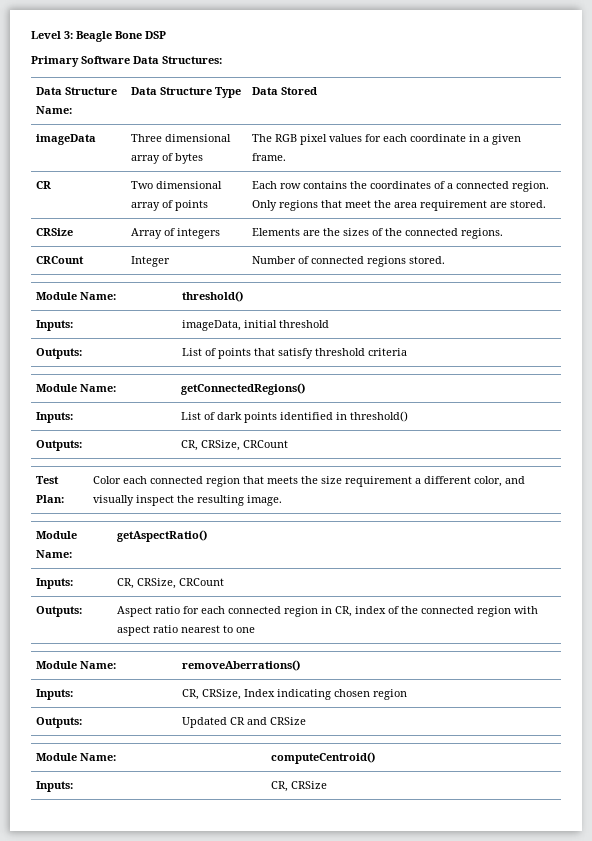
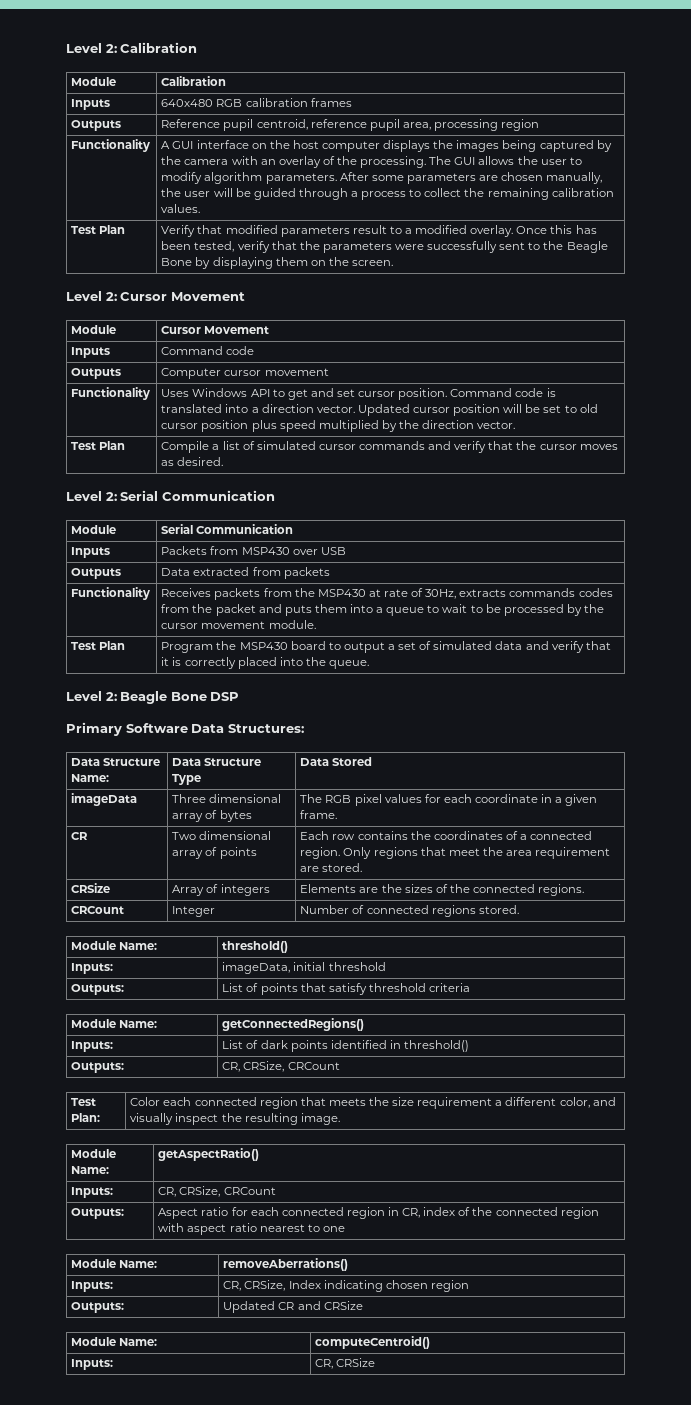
- Level 3: Beagle Bone DSP
+ Level 2: Calibration
+ Module | Calibration
+ Inputs | 640x480 RGB calibration frames
+ Outputs | Reference pupil centroid, reference pupil area, processing region
+ Functionality | A GUI interface on the host computer displays the images being captured by the camera with an overlay of the processing. The GUI allows the user to modify algorithm parameters. After some parameters are chosen manually, the user will be guided through a process to collect the remaining calibration values.
+ Test Plan | Verify that modified parameters result to a modified overlay. Once this has been tested, verify that the parameters were successfully sent to the Beagle Bone by displaying them on the screen.
+ Level 2: Cursor Movement
+ Module | Cursor Movement
+ Inputs | Command code
+ Outputs | Computer cursor movement
+ Functionality | Uses Windows API to get and set cursor position. Command code is translated into a direction vector. Updated cursor position will be set to old cursor position plus speed multiplied by the direction vector.
+ Test Plan | Compile a list of simulated cursor commands and verify that the cursor moves as desired.
+ Level 2: Serial Communication
+ Module | Serial Communication
+ Inputs | Packets from MSP430 over USB
+ Outputs | Data extracted from packets
+ Functionality | Receives packets from the MSP430 at rate of 30Hz, extracts commands codes from the packet and puts them into a queue to wait to be processed by the cursor movement module.
+ Test Plan | Program the MSP430 board to output a set of simulated data and verify that it is correctly placed into the queue.
+ Level 2: Beagle Bone DSP

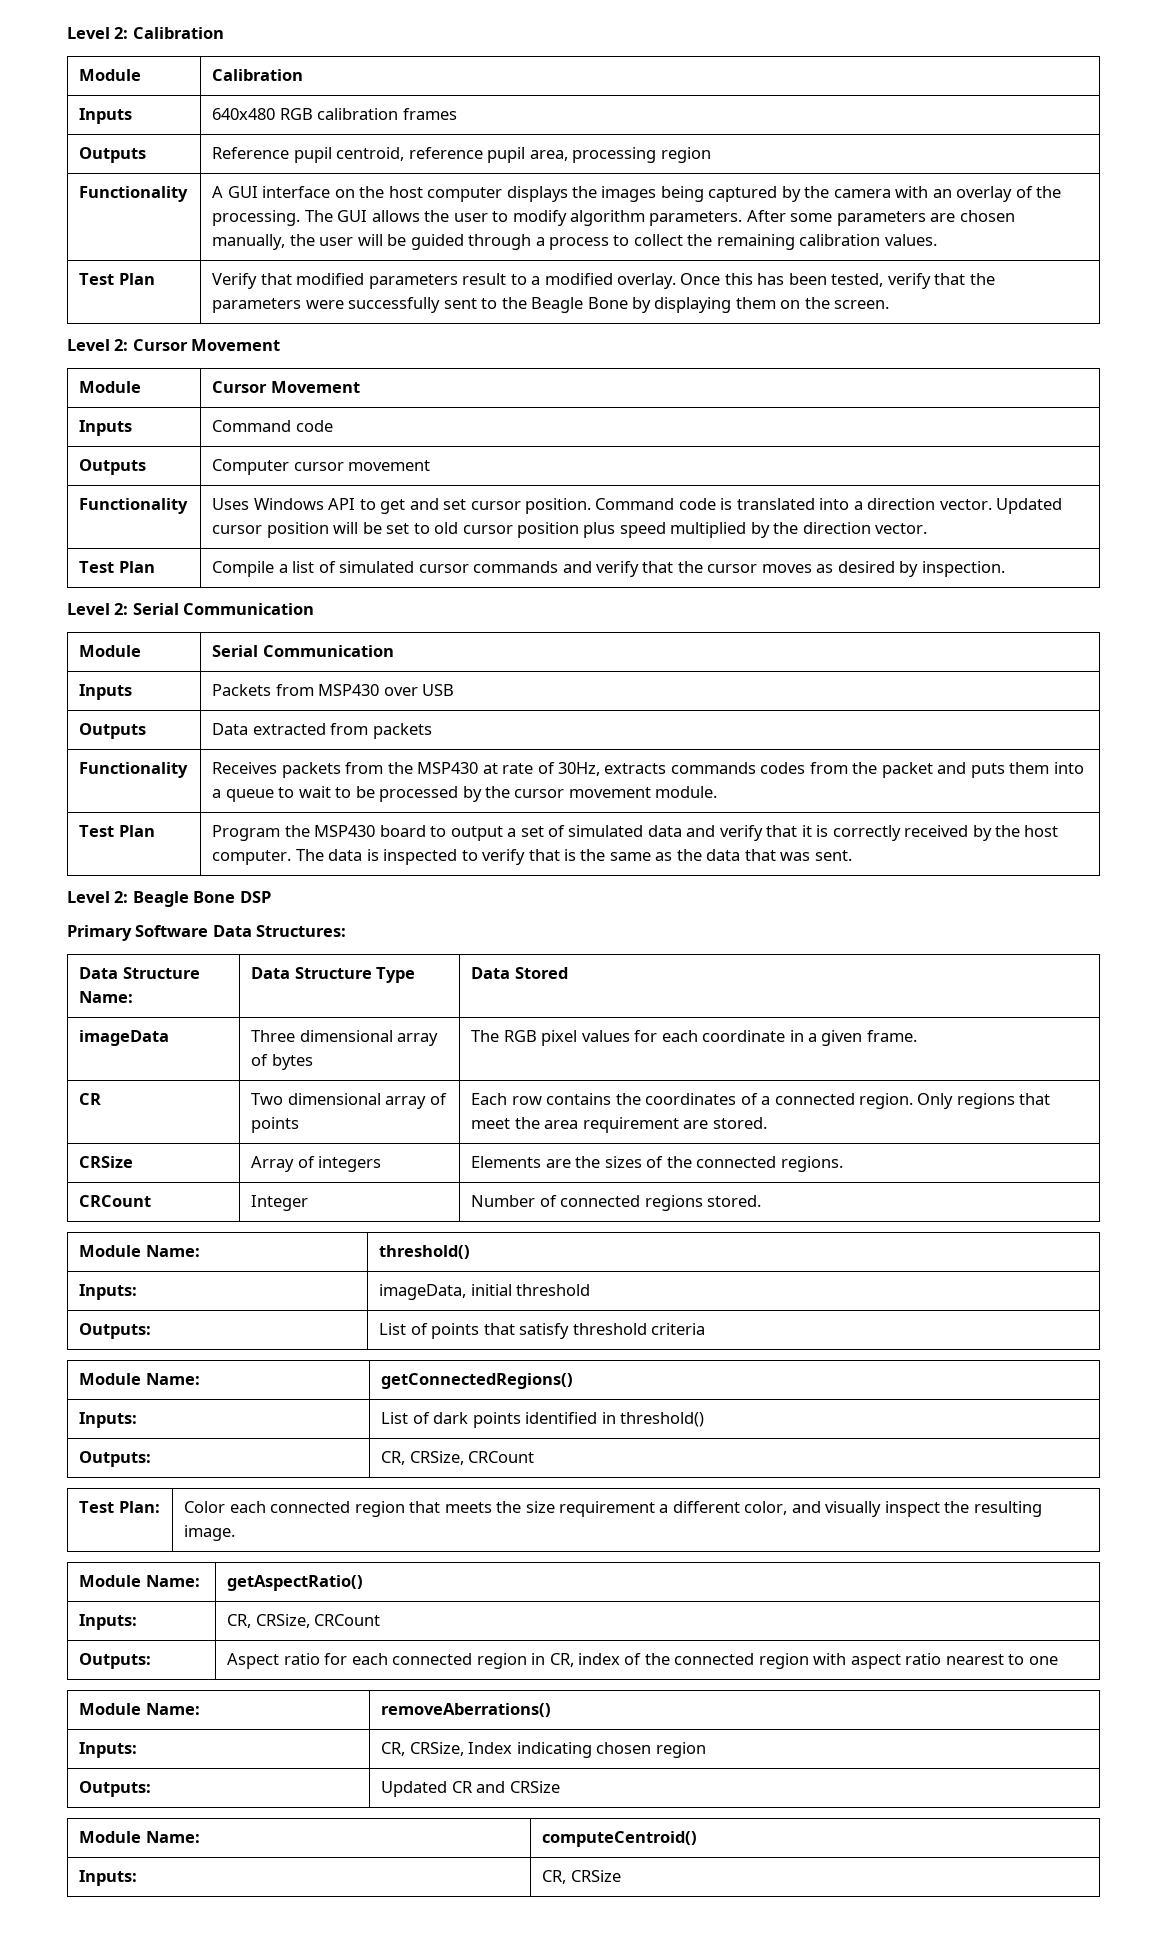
- Test Plan | Compile a list of simulated cursor commands and verify that the cursor moves as desired.
+ Test Plan | Compile a list of simulated cursor commands and verify that the cursor moves as desired by inspection.
- Test Plan | Program the MSP430 board to output a set of simulated data and verify that it is correctly placed into the queue.
+ Test Plan | Program the MSP430 board to output a set of simulated data and verify that it is correctly received by the host computer. The data is inspected to verify that is the same as the data that was sent.

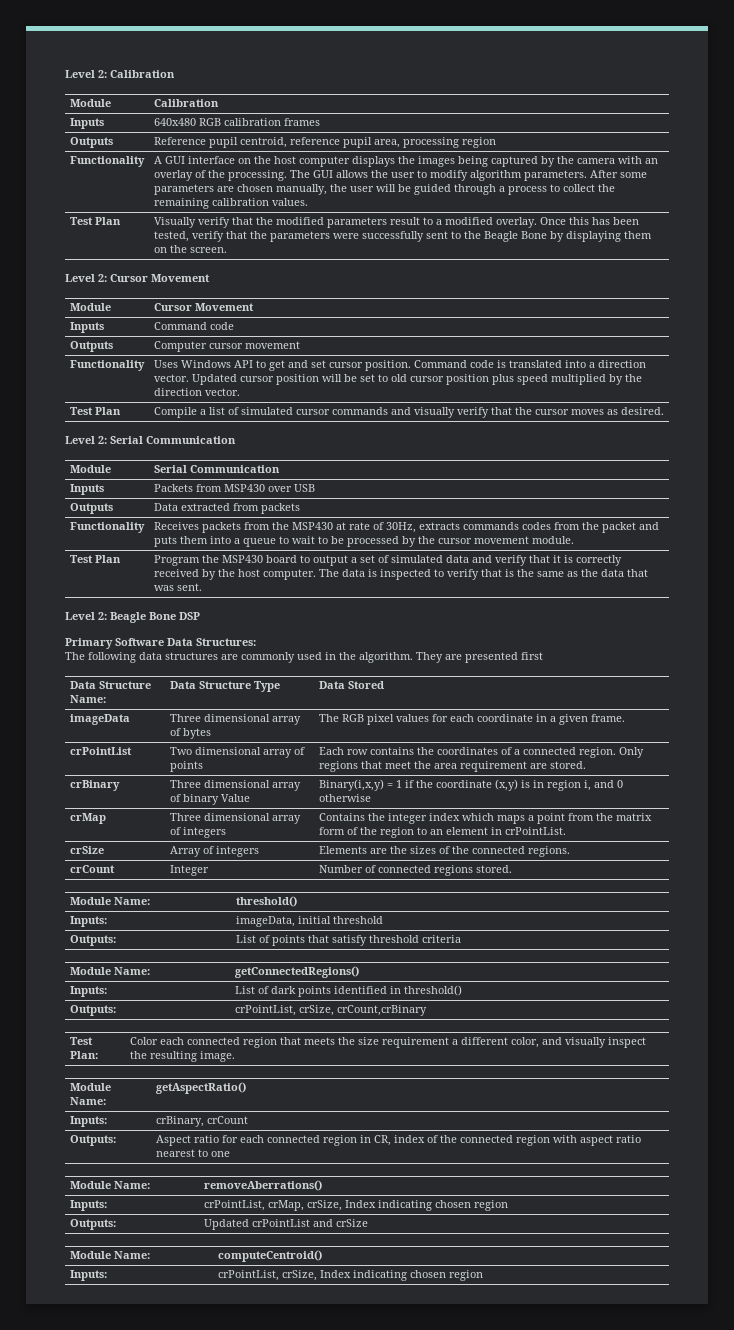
- Test Plan | Verify that modified parameters result to a modified overlay. Once this has been tested, verify that the parameters were successfully sent to the Beagle Bone by displaying them on the screen.
+ Test Plan | Visually verify that the modified parameters result to a modified overlay. Once this has been tested, verify that the parameters were successfully sent to the Beagle Bone by displaying them on the screen.
- Test Plan | Compile a list of simulated cursor commands and verify that the cursor moves as desired by inspection.
+ Test Plan | Compile a list of simulated cursor commands and visually verify that the cursor moves as desired.
+ The following data structures are commonly used in the algorithm. They are presented first
- CR | Two dimensional array of points | Each row contains the coordinates of a connected region. Only regions that meet the area requirement are stored.
+ crPointList | Two dimensional array of points | Each row contains the coordinates of a connected region. Only regions that meet the area requirement are stored.
- CRSize | Array of integers | Elements are the sizes of the connected regions.
+ crBinary | Three dimensional array of binary Value | Binary(i,x,y) = 1 if the coordinate (x,y) is in region i, and 0 otherwise
+ crMap | Three dimensional array of integers | Contains the integer index which maps a point from the matrix form of the region to an element in crPointList.
+ crSize | Array of integers | Elements are the sizes of the connected regions.
- CRCount | Integer | Number of connected regions stored.
+ crCount | Integer | Number of connected regions stored.
- Outputs: | CR, CRSize, CRCount
+ Outputs: | crPointList, crSize, crCount,crBinary
- Inputs: | CR, CRSize, CRCount
+ Inputs: | crBinary, crCount
- Inputs: | CR, CRSize, Index indicating chosen region
+ Inputs: | crPointList, crMap, crSize, Index indicating chosen region
- Outputs: | Updated CR and CRSize
+ Outputs: | Updated crPointList and crSize
- Inputs: | CR, CRSize
+ Inputs: | crPointList, crSize, Index indicating chosen region

